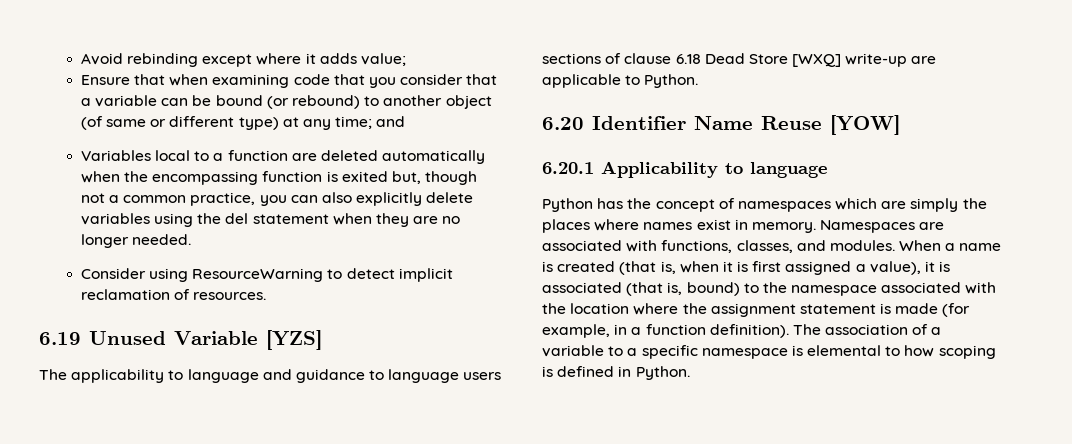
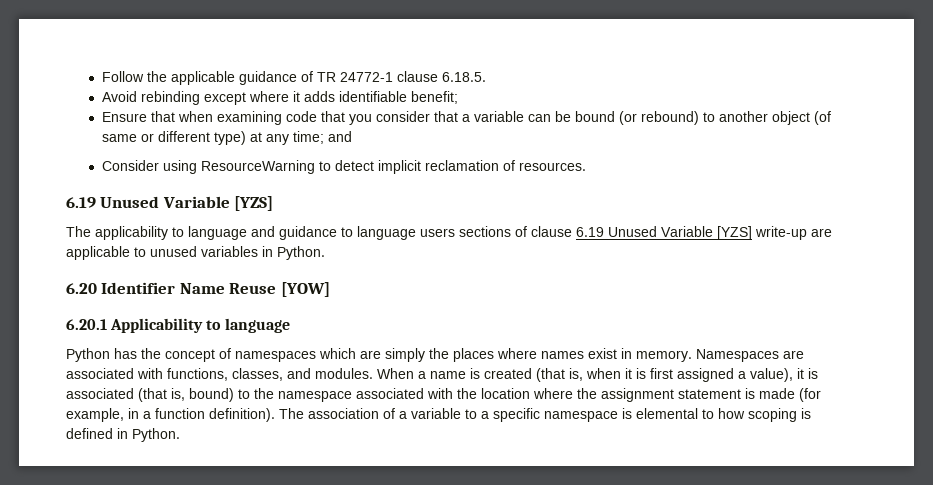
+ Follow the applicable guidance of TR 24772-1 clause 6.18.5.
- Avoid rebinding except where it adds value;
+ Avoid rebinding except where it adds identifiable benefit;
- Variables local to a function are deleted automatically when the encompassing function is exited but, though not a common practice, you can also explicitly delete variables using the del statement when they are no longer needed.
- The applicability to language and guidance to language users sections of clause 6.18 Dead Store [WXQ] write-up are applicable to Python.
+ The applicability to language and guidance to language users sections of clause 6.19 Unused Variable [YZS] write-up are applicable to unused variables in Python.

